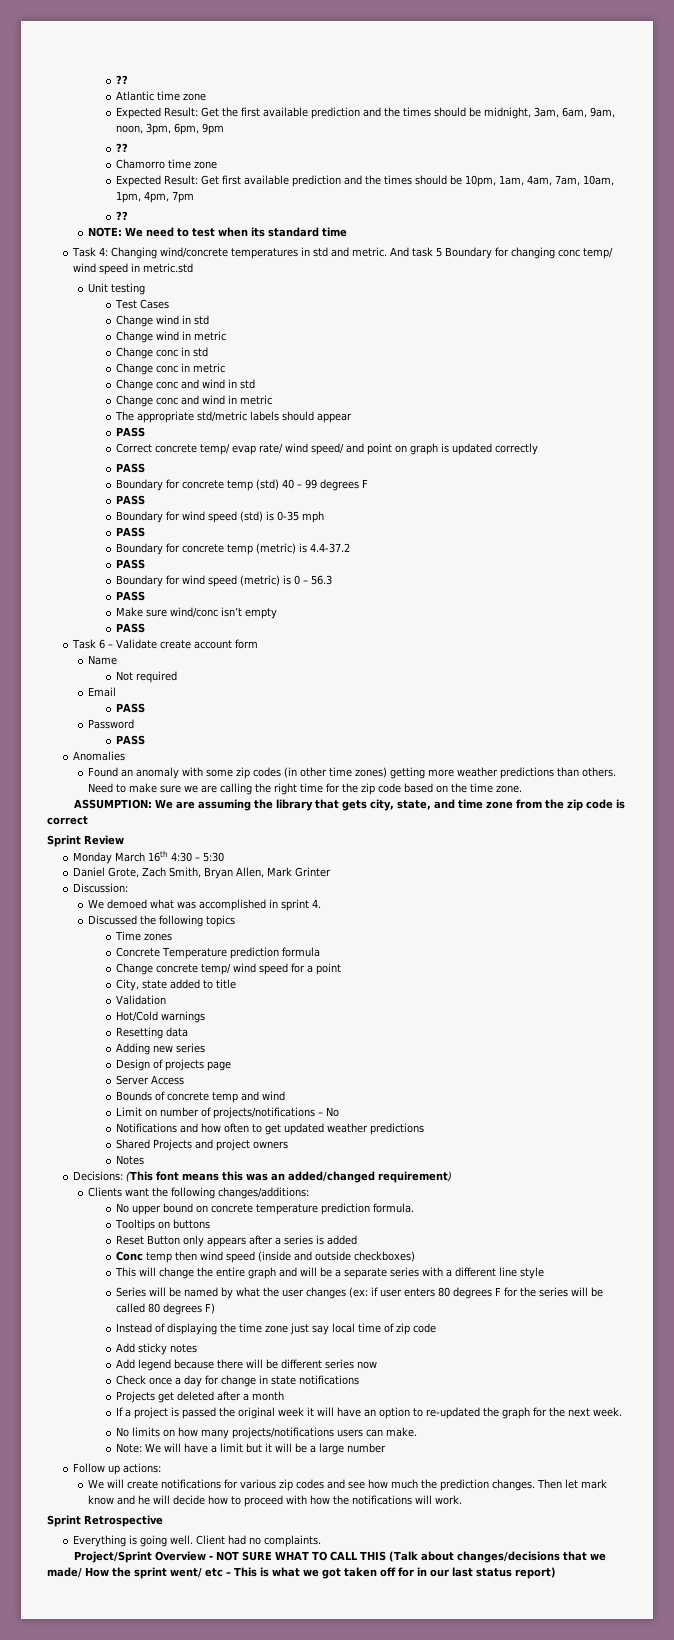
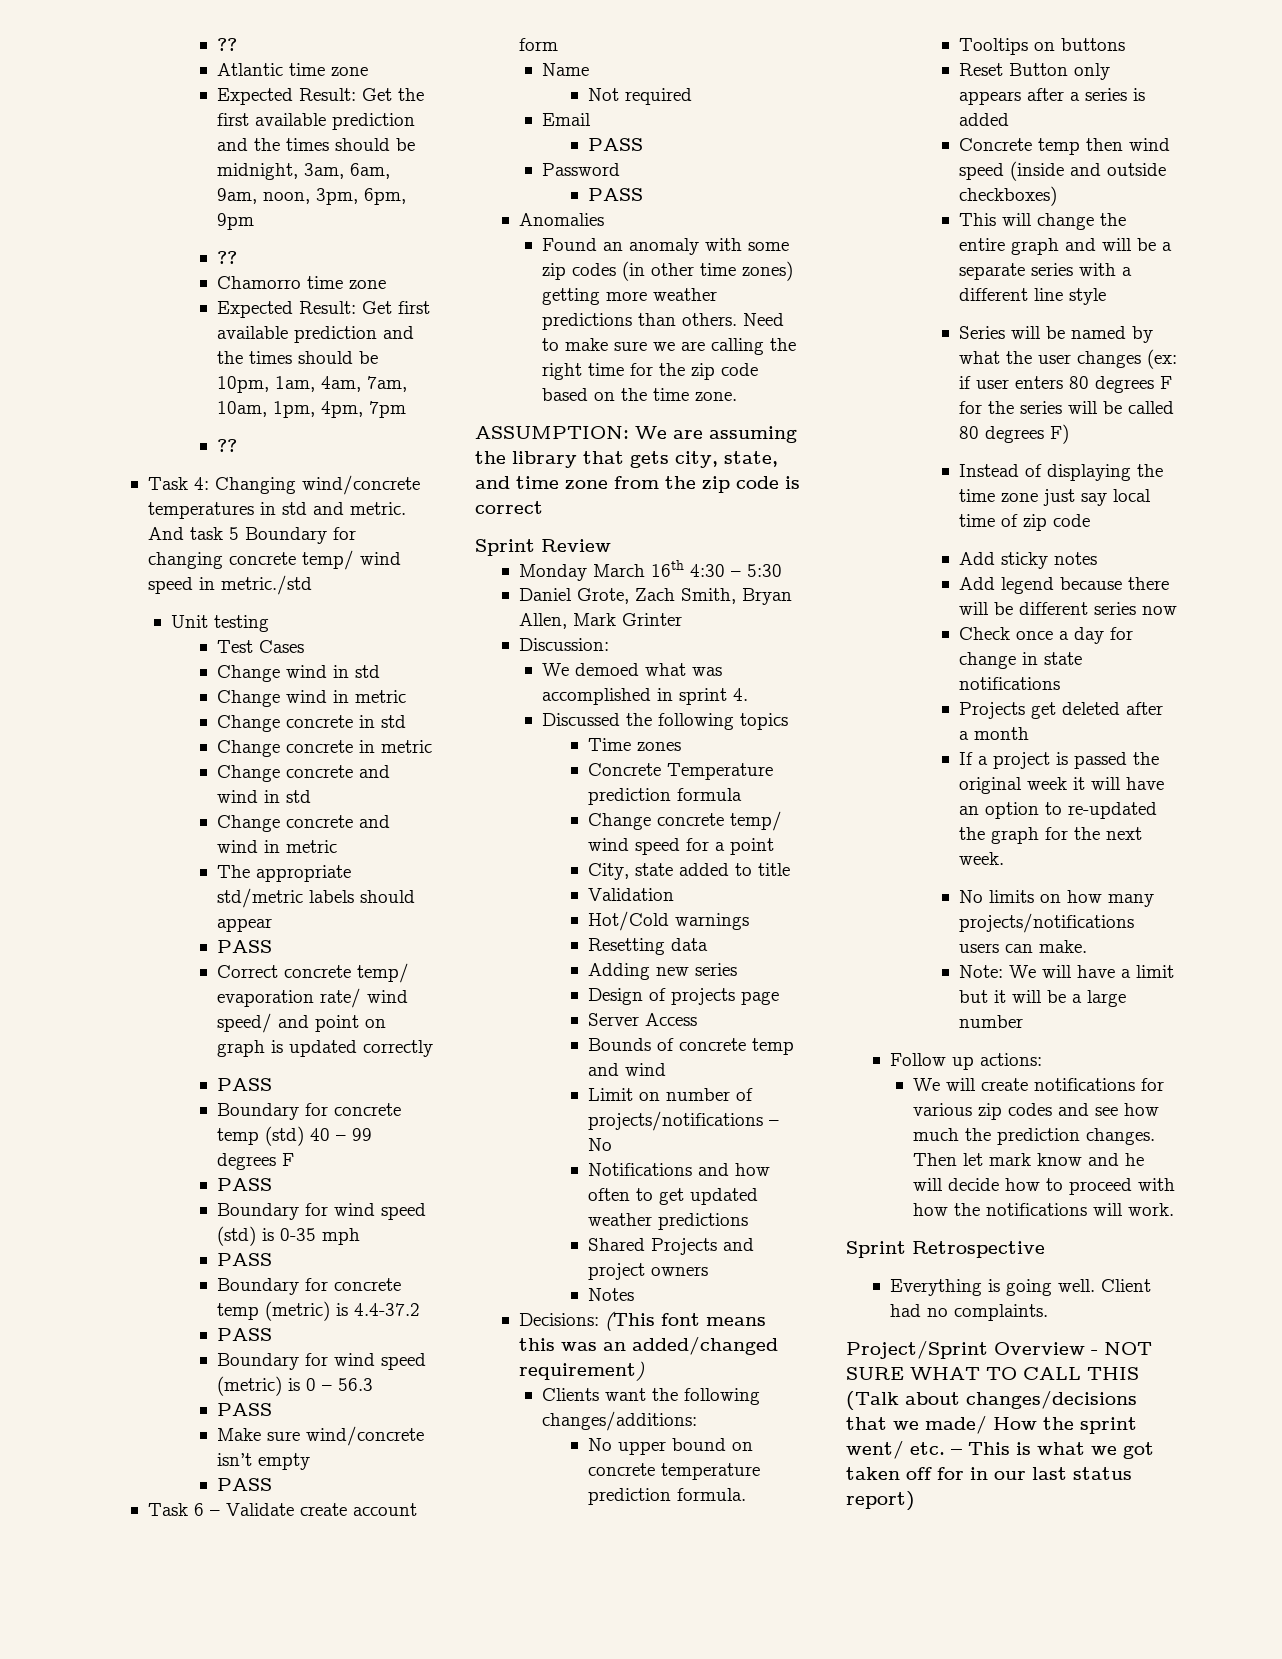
- NOTE: We need to test when its standard time
- And task 5 Boundary for changing conc temp/ wind speed in metric.std
+ And task 5 Boundary for changing concrete temp/ wind speed in metric./std
- Change conc in std
- Change conc in metric
- Change conc and wind in std
+ Change concrete in std
+ Change concrete in metric
+ Change concrete and wind in std
- Change conc and wind in metric
+ Change concrete and wind in metric
- Correct concrete temp/ evap rate/ wind speed/ and point on graph is updated correctly
+ Correct concrete temp/ evaporation rate/ wind speed/ and point on graph is updated correctly
- Make sure wind/conc isn’t empty
+ Make sure wind/concrete isn’t empty
- Conc temp then wind speed (inside and outside checkboxes)
+ Concrete temp then wind speed (inside and outside checkboxes)
- Project/Sprint Overview - NOT SURE WHAT TO CALL THIS (Talk about changes/decisions that we made/ How the sprint went/ etc – This is what we got taken off for in our last status report)
+ Project/Sprint Overview - NOT SURE WHAT TO CALL THIS (Talk about changes/decisions that we made/ How the sprint went/ etc. – This is what we got taken off for in our last status report)

